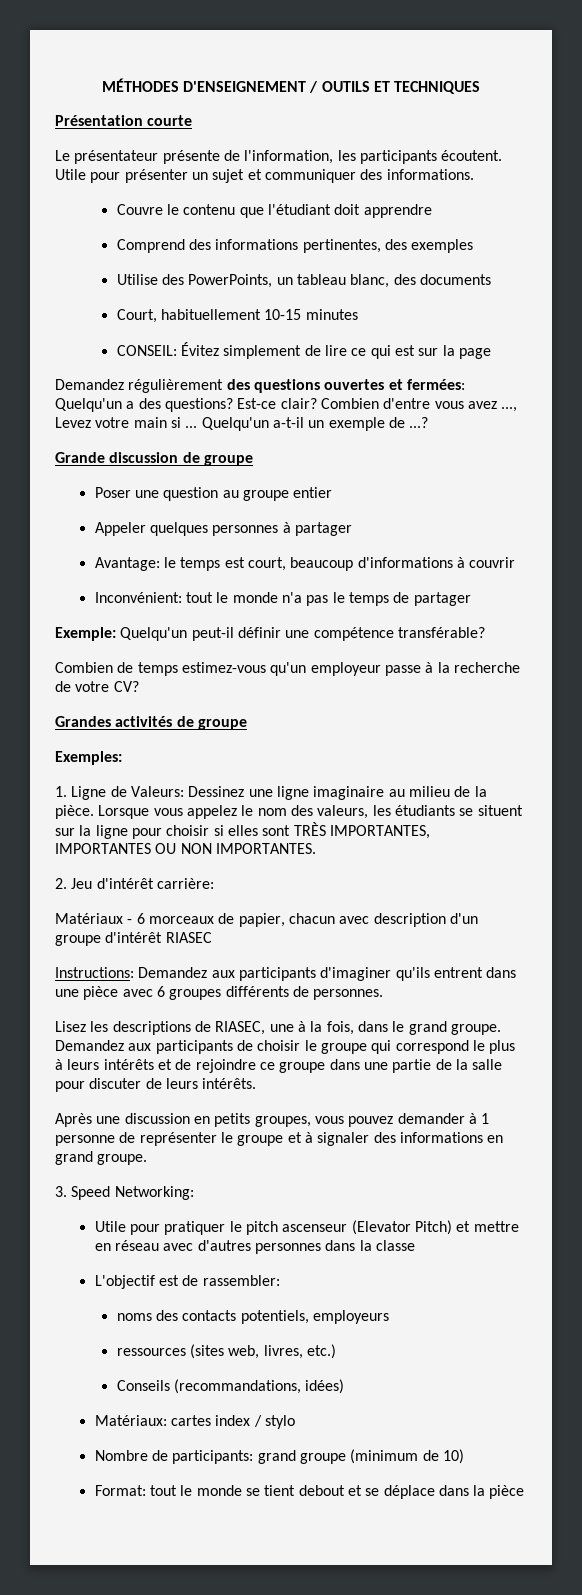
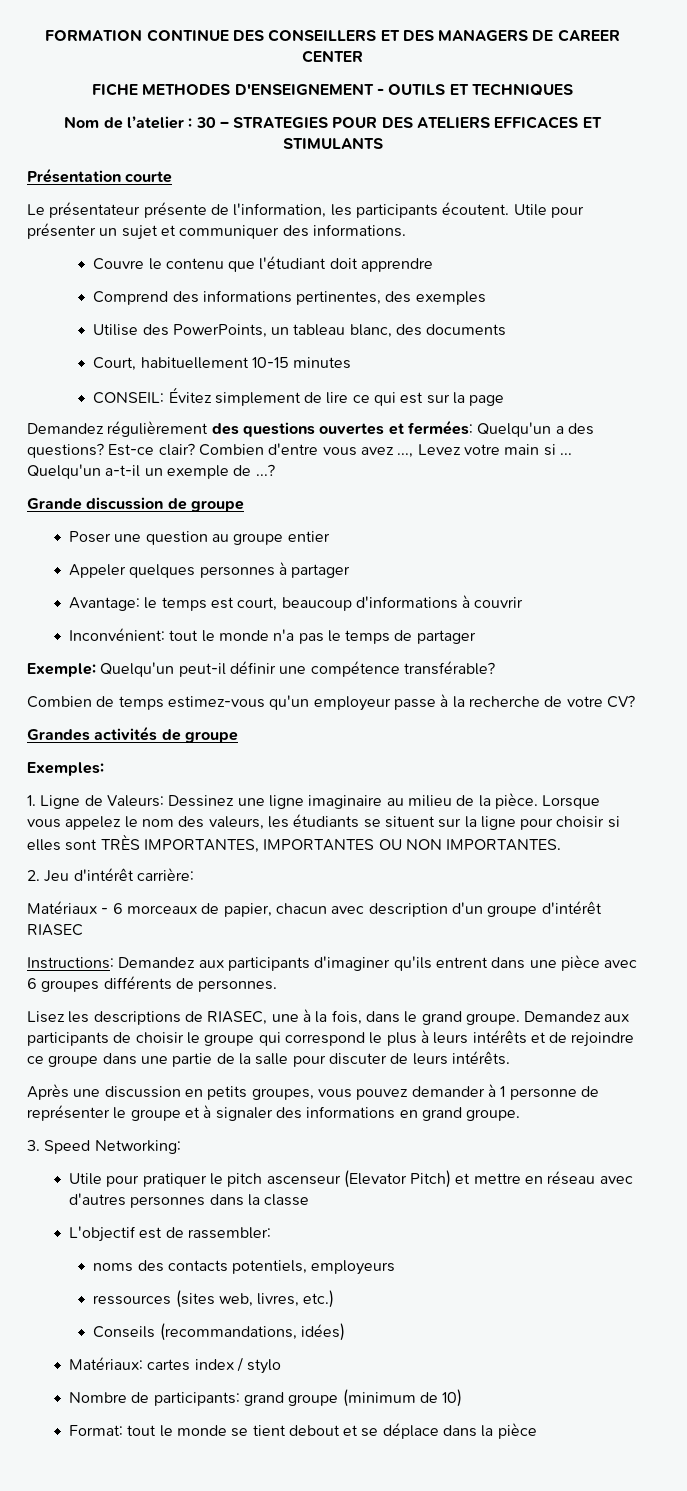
- MÉTHODES D'ENSEIGNEMENT / OUTILS ET TECHNIQUES
+ FORMATION CONTINUE DES CONSEILLERS ET DES MANAGERS DE CAREER CENTER
+ FICHE METHODES D'ENSEIGNEMENT - OUTILS ET TECHNIQUES
+ Nom de l’atelier : 30 – STRATEGIES POUR DES ATELIERS EFFICACES ET STIMULANTS

